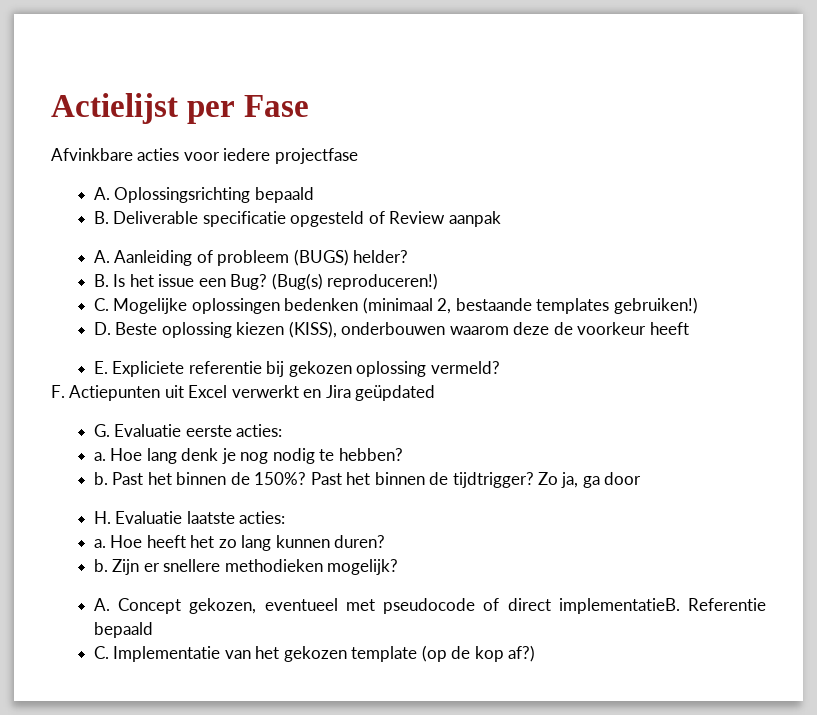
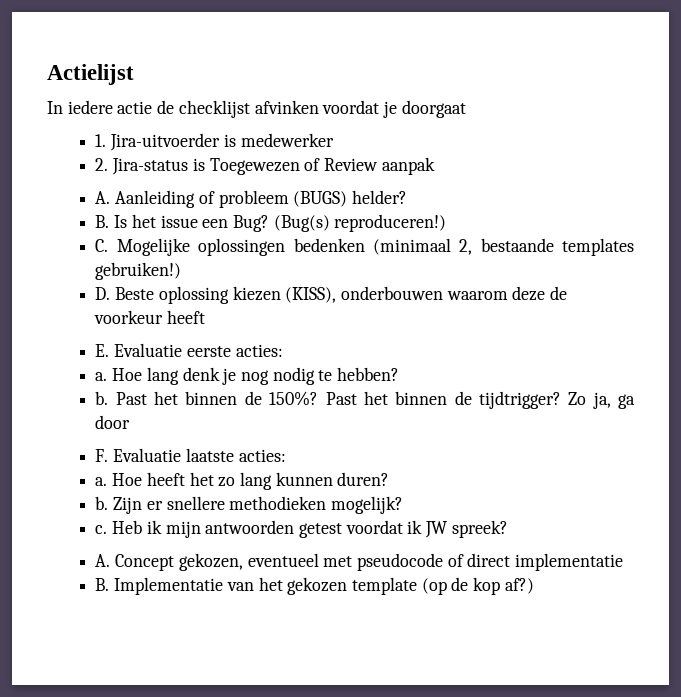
- Actielijst per Fase
- Afvinkbare acties voor iedere projectfase
- A. Oplossingsrichting bepaald
- B. Deliverable specificatie opgesteld of Review aanpak
+ Actielijst
+ In iedere actie de checklijst afvinken voordat je doorgaat
+ 1. Jira-uitvoerder is medewerker
+ 2. Jira-status is Toegewezen of Review aanpak
- E. Expliciete referentie bij gekozen oplossing vermeld?
- F. Actiepunten uit Excel verwerkt en Jira geüpdated
- G. Evaluatie eerste acties:
+ E. Evaluatie eerste acties:
- H. Evaluatie laatste acties:
+ F. Evaluatie laatste acties:
+ c. Heb ik mijn antwoorden getest voordat ik JW spreek?
- A. Concept gekozen, eventueel met pseudocode of direct implementatieB. Referentie bepaald
- C. Implementatie van het gekozen template (op de kop af?)
+ A. Concept gekozen, eventueel met pseudocode of direct implementatie
+ B. Implementatie van het gekozen template (op de kop af?)

